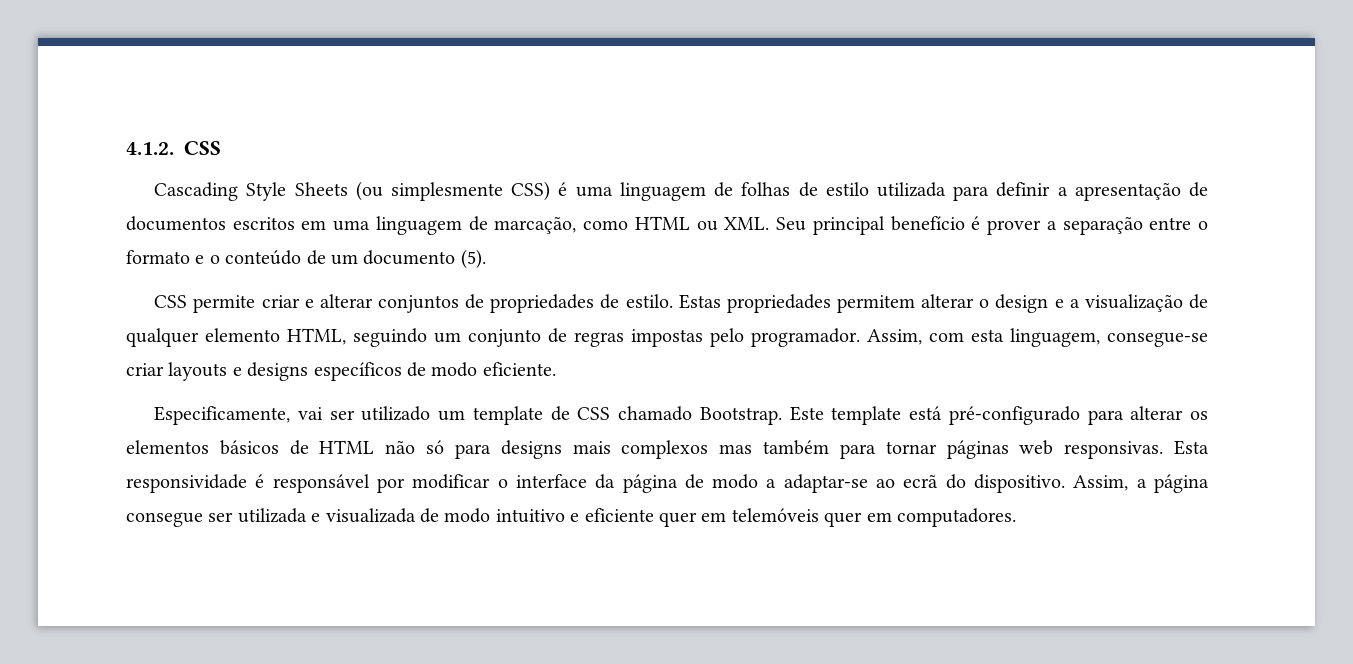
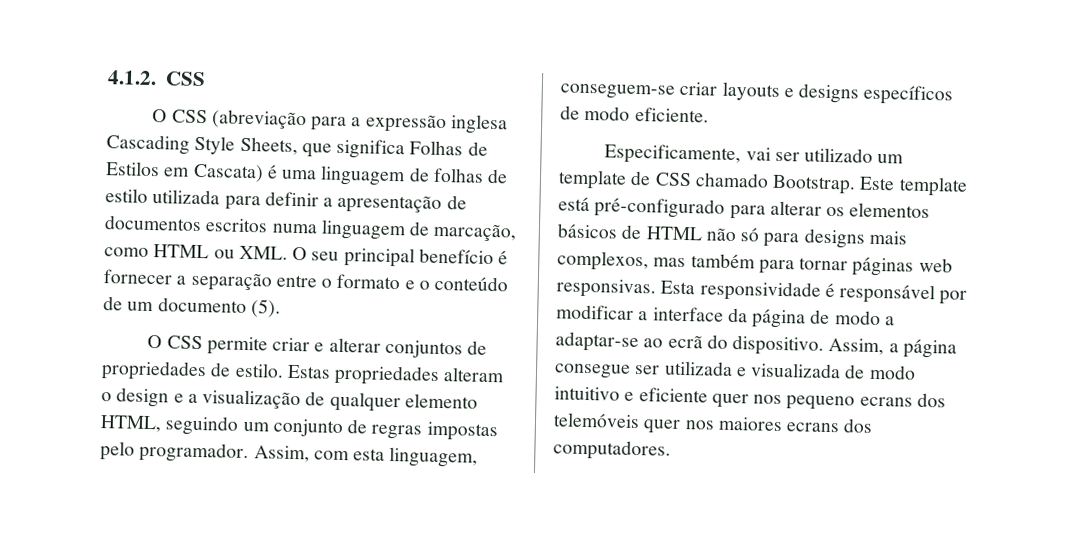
- Cascading Style Sheets (ou simplesmente CSS) é uma linguagem de folhas de estilo utilizada para definir a apresentação de documentos escritos em uma linguagem de marcação, como HTML ou XML. Seu principal benefício é prover a separação entre o formato e o conteúdo de um documento (5).
+ O CSS (abreviação para a expressão inglesa Cascading Style Sheets, que significa Folhas de Estilos em Cascata) é uma linguagem de folhas de estilo utilizada para definir a apresentação de documentos escritos numa linguagem de marcação, como HTML ou XML. O seu principal benefício é fornecer a separação entre o formato e o conteúdo de um documento (5).
- CSS permite criar e alterar conjuntos de propriedades de estilo.
+ O CSS permite criar e alterar conjuntos de propriedades de estilo.
- Estas propriedades permitem alterar o design e a visualização de qualquer elemento HTML, seguindo um conjunto de regras impostas pelo programador.
+ Estas propriedades alteram o design e a visualização de qualquer elemento HTML, seguindo um conjunto de regras impostas pelo programador.
- Assim, com esta linguagem, consegue-se criar layouts e designs específicos de modo eficiente.
+ Assim, com esta linguagem, conseguem-se criar layouts e designs específicos de modo eficiente.
- Este template está pré-configurado para alterar os elementos básicos de HTML não só para designs mais complexos mas também para tornar páginas web responsivas.
+ Este template está pré-configurado para alterar os elementos básicos de HTML não só para designs mais complexos, mas também para tornar páginas web responsivas.
- Esta responsividade é responsável por modificar o interface da página de modo a adaptar-se ao ecrã do dispositivo.
+ Esta responsividade é responsável por modificar a interface da página de modo a adaptar-se ao ecrã do dispositivo.
- Assim, a página consegue ser utilizada e visualizada de modo intuitivo e eficiente quer em telemóveis quer em computadores.
+ Assim, a página consegue ser utilizada e visualizada de modo intuitivo e eficiente quer nos pequeno ecrans dos telemóveis quer nos maiores ecrans dos computadores.

